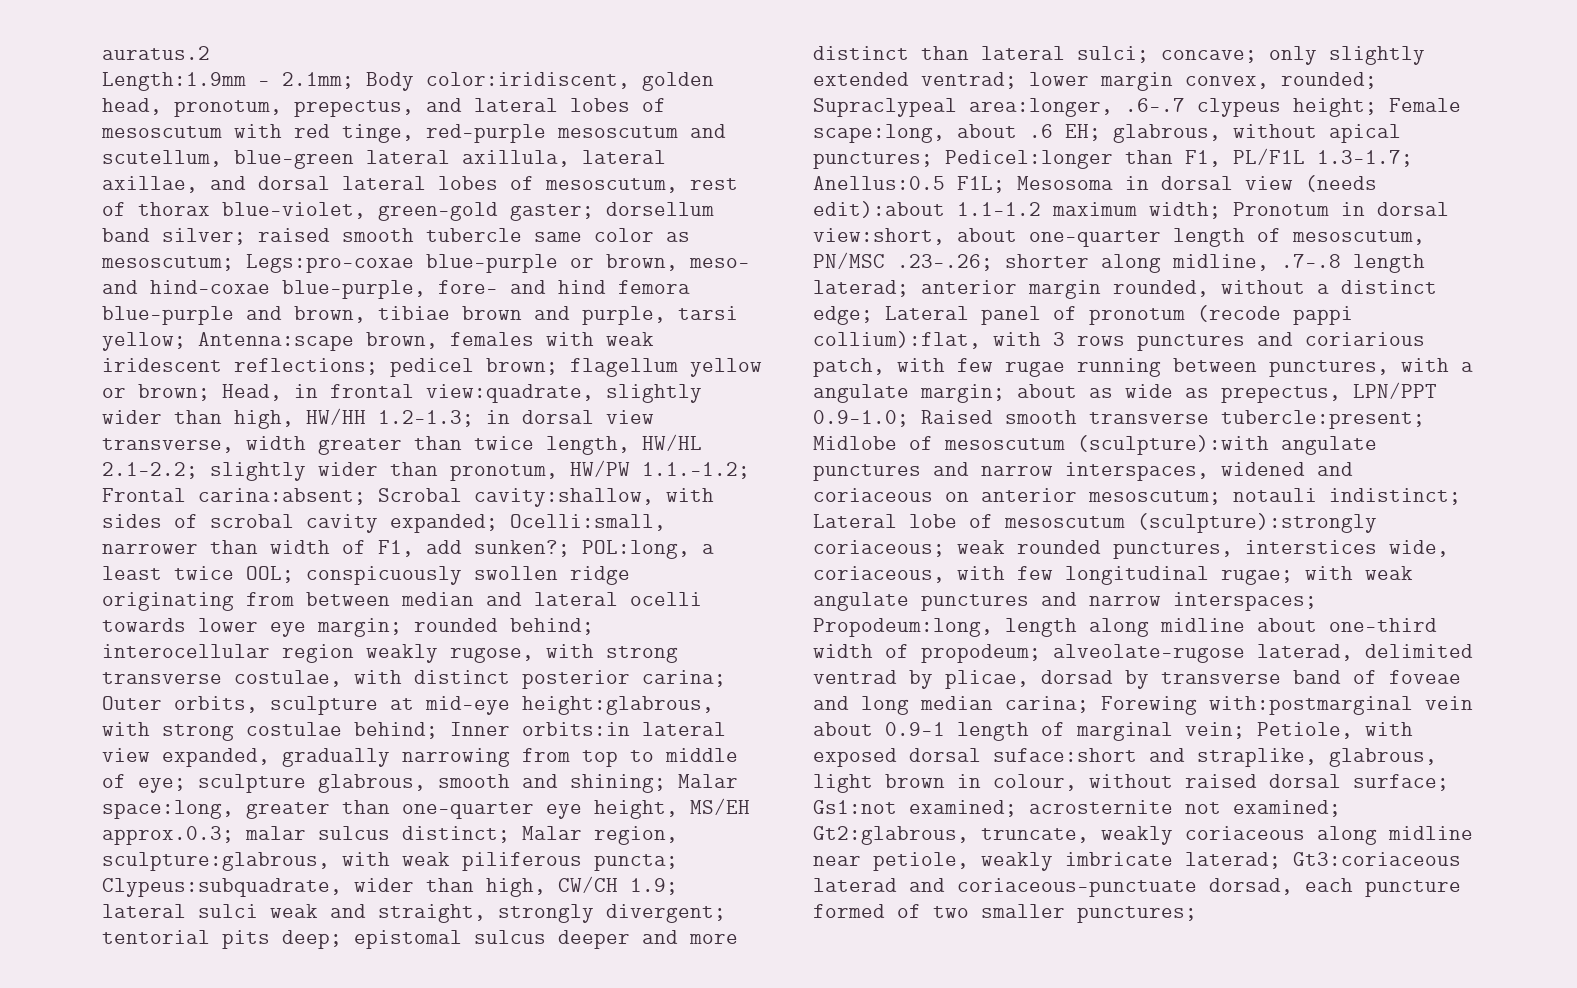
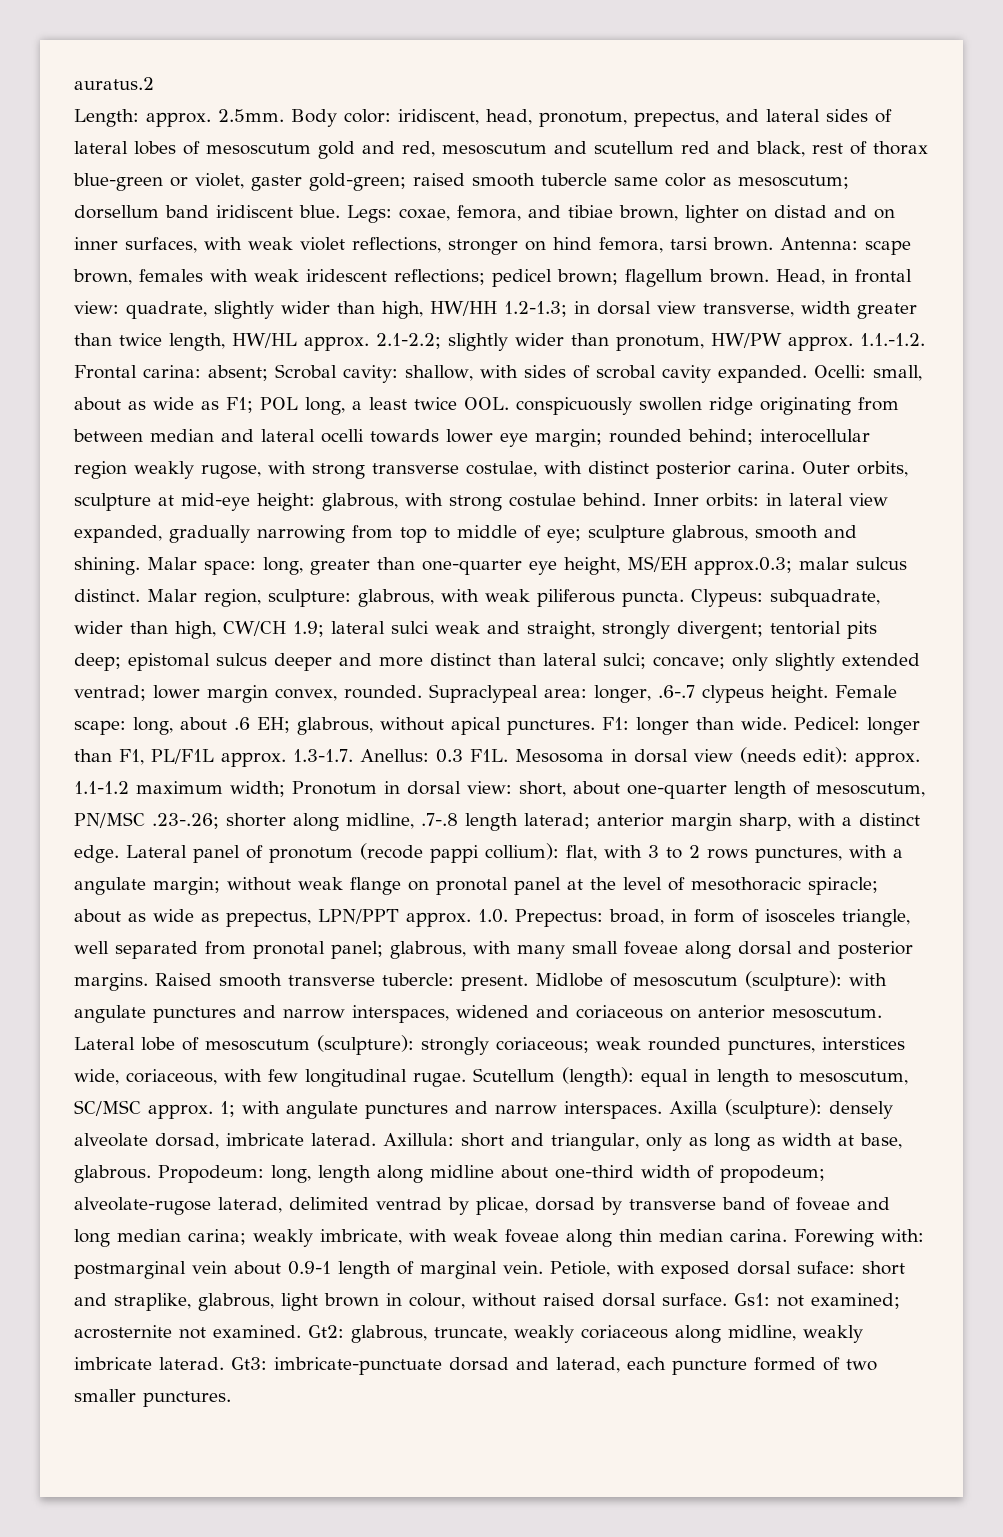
- Length:1.9mm - 2.1mm; Body color:iridiscent, golden head, pronotum, prepectus, and lateral lobes of mesoscutum with red tinge, red-purple mesoscutum and scutellum, blue-green lateral axillula, lateral axillae, and dorsal lateral lobes of mesoscutum, rest of thorax blue-violet, green-gold gaster; dorsellum band silver;
+ Length: approx. 2.5mm. Body color: iridiscent, head, pronotum, prepectus, and lateral sides of lateral lobes of mesoscutum gold and red, mesoscutum and scutellum red and black, rest of thorax blue-green or violet, gaster gold-green;
- Legs:pro-coxae blue-purple or brown, meso- and hind-coxae blue-purple, fore- and hind femora blue-purple and brown, tibiae brown and purple, tarsi yellow; Antenna:scape brown, females with weak iridescent reflections;
+ dorsellum band iridiscent blue. Legs: coxae, femora, and tibiae brown, lighter on distad and on inner surfaces, with weak violet reflections, stronger on hind femora, tarsi brown. Antenna: scape brown, females with weak iridescent reflections;
- flagellum yellow or brown;
+ flagellum brown.
- Head, in frontal view:quadrate, slightly wider than high, HW/HH 1.2-1.3;
+ Head, in frontal view: quadrate, slightly wider than high, HW/HH 1.2-1.3;
- in dorsal view transverse, width greater than twice length, HW/HL 2.1-2.2;
+ in dorsal view transverse, width greater than twice length, HW/HL approx. 2.1-2.2;
- slightly wider than pronotum, HW/PW 1.1.-1.2; Frontal carina:absent; Scrobal cavity:shallow, with sides of scrobal cavity expanded; Ocelli:small, narrower than width of F1, add sunken?; POL:long, a least twice OOL; conspicuously swollen ridge originating from between median and lateral ocelli towards lower eye margin;
+ slightly wider than pronotum, HW/PW approx. 1.1.-1.2. Frontal carina: absent; Scrobal cavity: shallow, with sides of scrobal cavity expanded. Ocelli: small, about as wide as F1; POL long, a least twice OOL. conspicuously swollen ridge originating from between median and lateral ocelli towards lower eye margin;
- interocellular region weakly rugose, with strong transverse costulae, with distinct posterior carina;
+ interocellular region weakly rugose, with strong transverse costulae, with distinct posterior carina.
- Outer orbits, sculpture at mid-eye height:glabrous, with strong costulae behind; Inner orbits:in lateral view expanded, gradually narrowing from top to middle of eye;
+ Outer orbits, sculpture at mid-eye height: glabrous, with strong costulae behind. Inner orbits: in lateral view expanded, gradually narrowing from top to middle of eye;
- sculpture glabrous, smooth and shining; Malar space:long, greater than one-quarter eye height, MS/EH approx.0.3;
+ sculpture glabrous, smooth and shining. Malar space: long, greater than one-quarter eye height, MS/EH approx.0.3;
- malar sulcus distinct;
+ malar sulcus distinct.
- Malar region, sculpture:glabrous, with weak piliferous puncta; Clypeus:subquadrate, wider than high, CW/CH 1.9;
+ Malar region, sculpture: glabrous, with weak piliferous puncta. Clypeus: subquadrate, wider than high, CW/CH 1.9;
- lower margin convex, rounded; Supraclypeal area:longer, .6-.7 clypeus height; Female scape:long, about .6 EH;
+ lower margin convex, rounded. Supraclypeal area: longer, .6-.7 clypeus height. Female scape: long, about .6 EH;
- glabrous, without apical punctures; Pedicel:longer than F1, PL/F1L 1.3-1.7; Anellus:0.5 F1L; Mesosoma in dorsal view (needs edit):about 1.1-1.2 maximum width;
+ glabrous, without apical punctures. F1: longer than wide. Pedicel: longer than F1, PL/F1L approx. 1.3-1.7. Anellus: 0.3 F1L. Mesosoma in dorsal view (needs edit): approx. 1.1-1.2 maximum width;
- Pronotum in dorsal view:short, about one-quarter length of mesoscutum, PN/MSC .23-.26;
+ Pronotum in dorsal view: short, about one-quarter length of mesoscutum, PN/MSC .23-.26;
- anterior margin rounded, without a distinct edge;
+ anterior margin sharp, with a distinct edge.
- Lateral panel of pronotum (recode pappi collium):flat, with 3 rows punctures and coriarious patch, with few rugae running between punctures, with a angulate margin;
+ Lateral panel of pronotum (recode pappi collium): flat, with 3 to 2 rows punctures, with a angulate margin;
+ without weak flange on pronotal panel at the level of mesothoracic spiracle;
- about as wide as prepectus, LPN/PPT 0.9-1.0;
+ about as wide as prepectus, LPN/PPT approx. 1.0. Prepectus: broad, in form of isosceles triangle, well separated from pronotal panel; glabrous, with many small foveae along dorsal and posterior margins.
- Raised smooth transverse tubercle:present;
+ Raised smooth transverse tubercle: present.
- Midlobe of mesoscutum (sculpture):with angulate punctures and narrow interspaces, widened and coriaceous on anterior mesoscutum; notauli indistinct;
+ Midlobe of mesoscutum (sculpture): with angulate punctures and narrow interspaces, widened and coriaceous on anterior mesoscutum.
- Lateral lobe of mesoscutum (sculpture):strongly coriaceous;
+ Lateral lobe of mesoscutum (sculpture): strongly coriaceous;
- weak rounded punctures, interstices wide, coriaceous, with few longitudinal rugae; with weak angulate punctures and narrow interspaces; Propodeum:long, length along midline about one-third width of propodeum;
+ weak rounded punctures, interstices wide, coriaceous, with few longitudinal rugae. Scutellum (length): equal in length to mesoscutum, SC/MSC approx. 1; with angulate punctures and narrow interspaces. Axilla (sculpture): densely alveolate dorsad, imbricate laterad. Axillula: short and triangular, only as long as width at base, glabrous. Propodeum: long, length along midline about one-third width of propodeum;
- Forewing with:postmarginal vein about 0.9-1 length of marginal vein;
+ weakly imbricate, with weak foveae along thin median carina. Forewing with: postmarginal vein about 0.9-1 length of marginal vein.
- Petiole, with exposed dorsal suface:short and straplike, glabrous, light brown in colour, without raised dorsal surface; Gs1:not examined; acrosternite not examined; Gt2:glabrous, truncate, weakly coriaceous along midline near petiole, weakly imbricate laterad; Gt3:coriaceous laterad and coriaceous-punctuate dorsad, each puncture formed of two smaller punctures;
+ Petiole, with exposed dorsal suface: short and straplike, glabrous, light brown in colour, without raised dorsal surface. Gs1: not examined; acrosternite not examined. Gt2: glabrous, truncate, weakly coriaceous along midline, weakly imbricate laterad. Gt3: imbricate-punctuate dorsad and laterad, each puncture formed of two smaller punctures.

